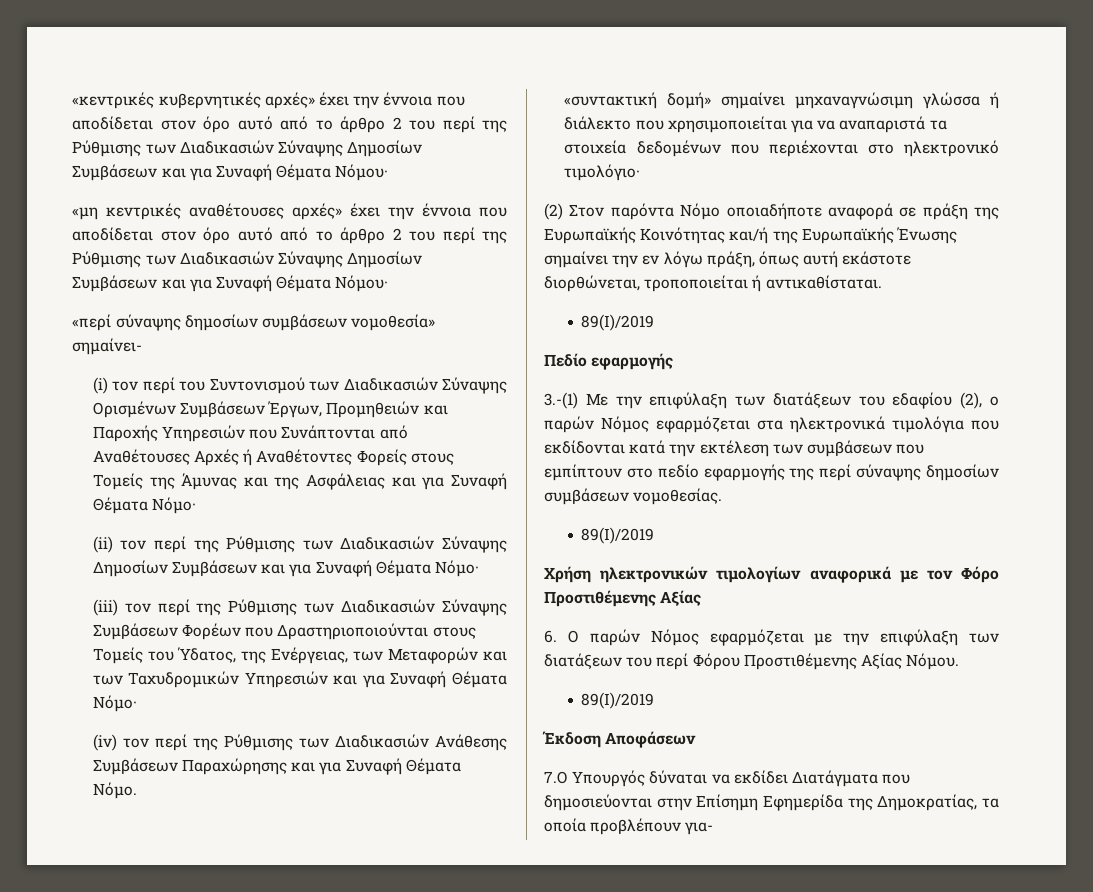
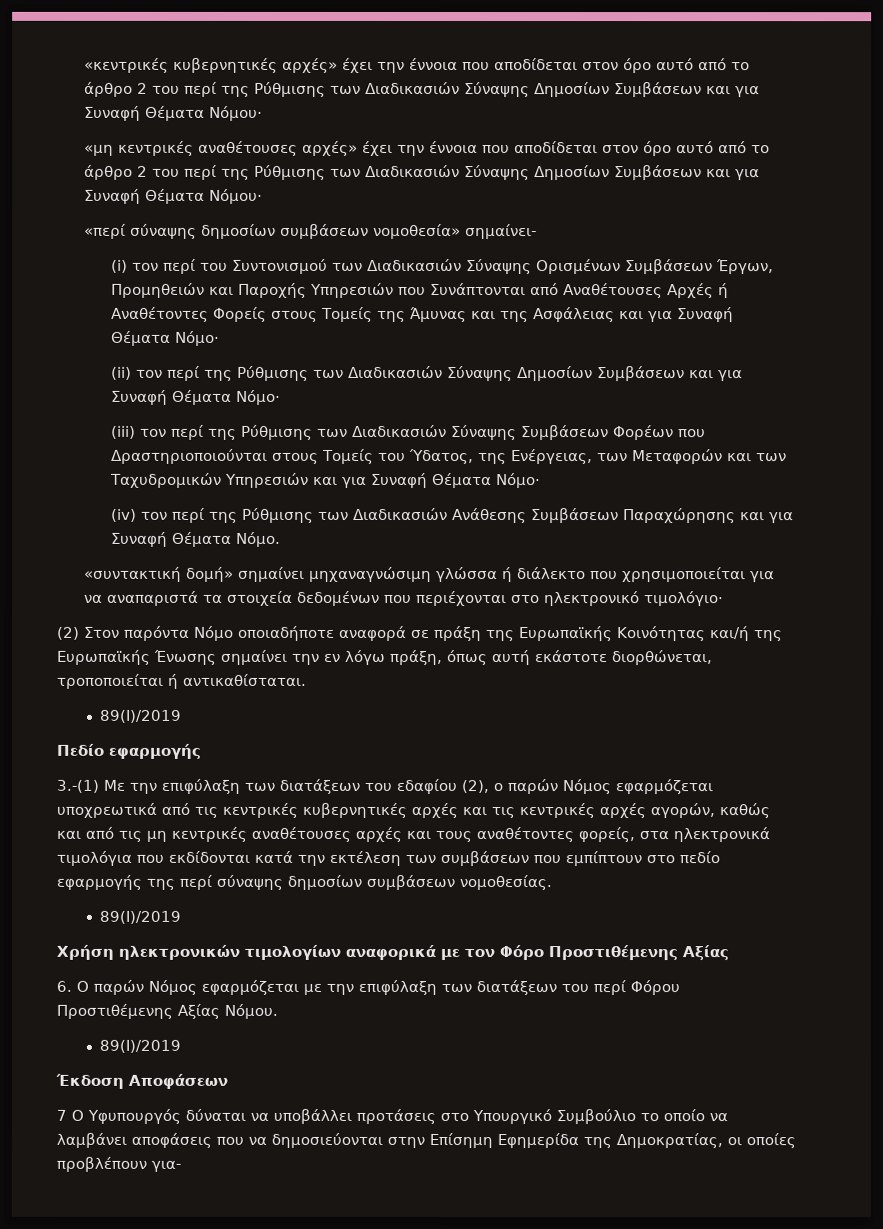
- 3.-(1) Με την επιφύλαξη των διατάξεων του εδαφίου (2), ο παρών Νόμος εφαρμόζεται στα ηλεκτρονικά τιμολόγια που εκδίδονται κατά την εκτέλεση των συμβάσεων που εμπίπτουν στο πεδίο εφαρμογής της περί σύναψης δημοσίων συμβάσεων νομοθεσίας.
+ 3.-(1) Με την επιφύλαξη των διατάξεων του εδαφίου (2), ο παρών Νόμος εφαρμόζεται υποχρεωτικά από τις κεντρικές κυβερνητικές αρχές και τις κεντρικές αρχές αγορών, καθώς και από τις μη κεντρικές αναθέτουσες αρχές και τους αναθέτοντες φορείς, στα ηλεκτρονικά τιμολόγια που εκδίδονται κατά την εκτέλεση των συμβάσεων που εμπίπτουν στο πεδίο εφαρμογής της περί σύναψης δημοσίων συμβάσεων νομοθεσίας.
- 7.Ο Υπουργός δύναται να εκδίδει Διατάγματα που δημοσιεύονται στην Επίσημη Εφημερίδα της Δημοκρατίας, τα οποία προβλέπουν για-
+ 7 Ο Υφυπουργός δύναται να υποβάλλει προτάσεις στο Υπουργικό Συμβούλιο το οποίο να λαμβάνει αποφάσεις που να δημοσιεύονται στην Επίσημη Εφημερίδα της Δημοκρατίας, οι οποίες προβλέπουν για-

